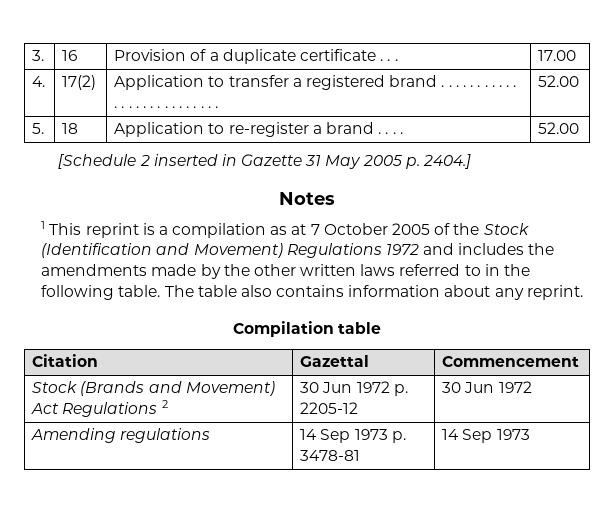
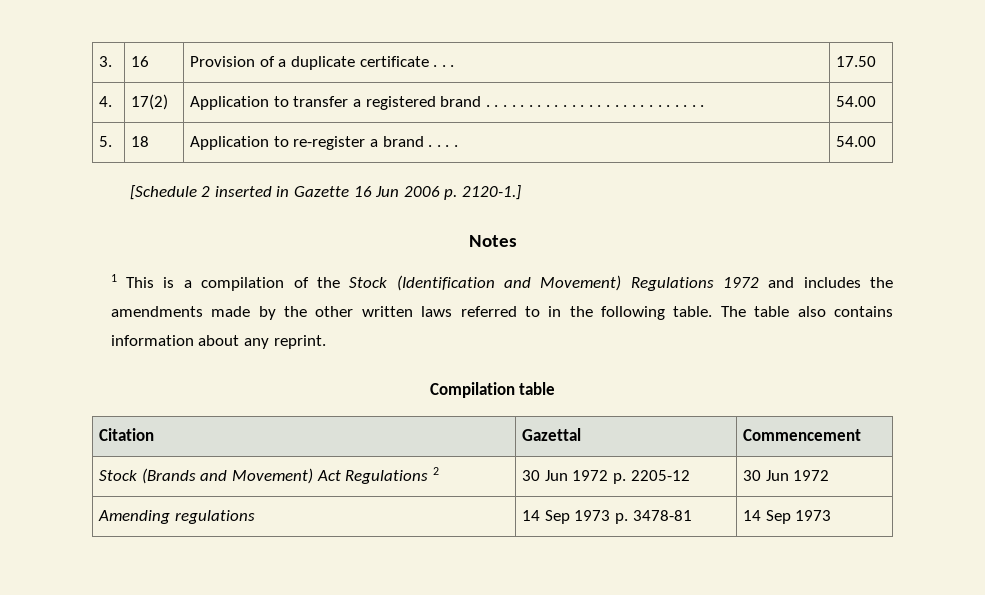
- 3. | 16 | Provision of a duplicate certificate . . . | 17.00
+ 3. | 16 | Provision of a duplicate certificate . . . | 17.50
- 4. | 17(2) | Application to transfer a registered brand . . . . . . . . . . . . . . . . . . . . . . . . . . | 52.00
+ 4. | 17(2) | Application to transfer a registered brand . . . . . . . . . . . . . . . . . . . . . . . . . . | 54.00
- 5. | 18 | Application to re-register a brand . . . . | 52.00
+ 5. | 18 | Application to re-register a brand . . . . | 54.00
- [Schedule 2 inserted in Gazette 31 May 2005 p. 2404.]
+ [Schedule 2 inserted in Gazette 16 Jun 2006 p. 2120-1.]
- 1 This reprint is a compilation as at 7 October 2005 of the Stock (Identification and Movement) Regulations 1972 and includes the amendments made by the other written laws referred to in the following table.
+ 1 This is a compilation of the Stock (Identification and Movement) Regulations 1972 and includes the amendments made by the other written laws referred to in the following table.

